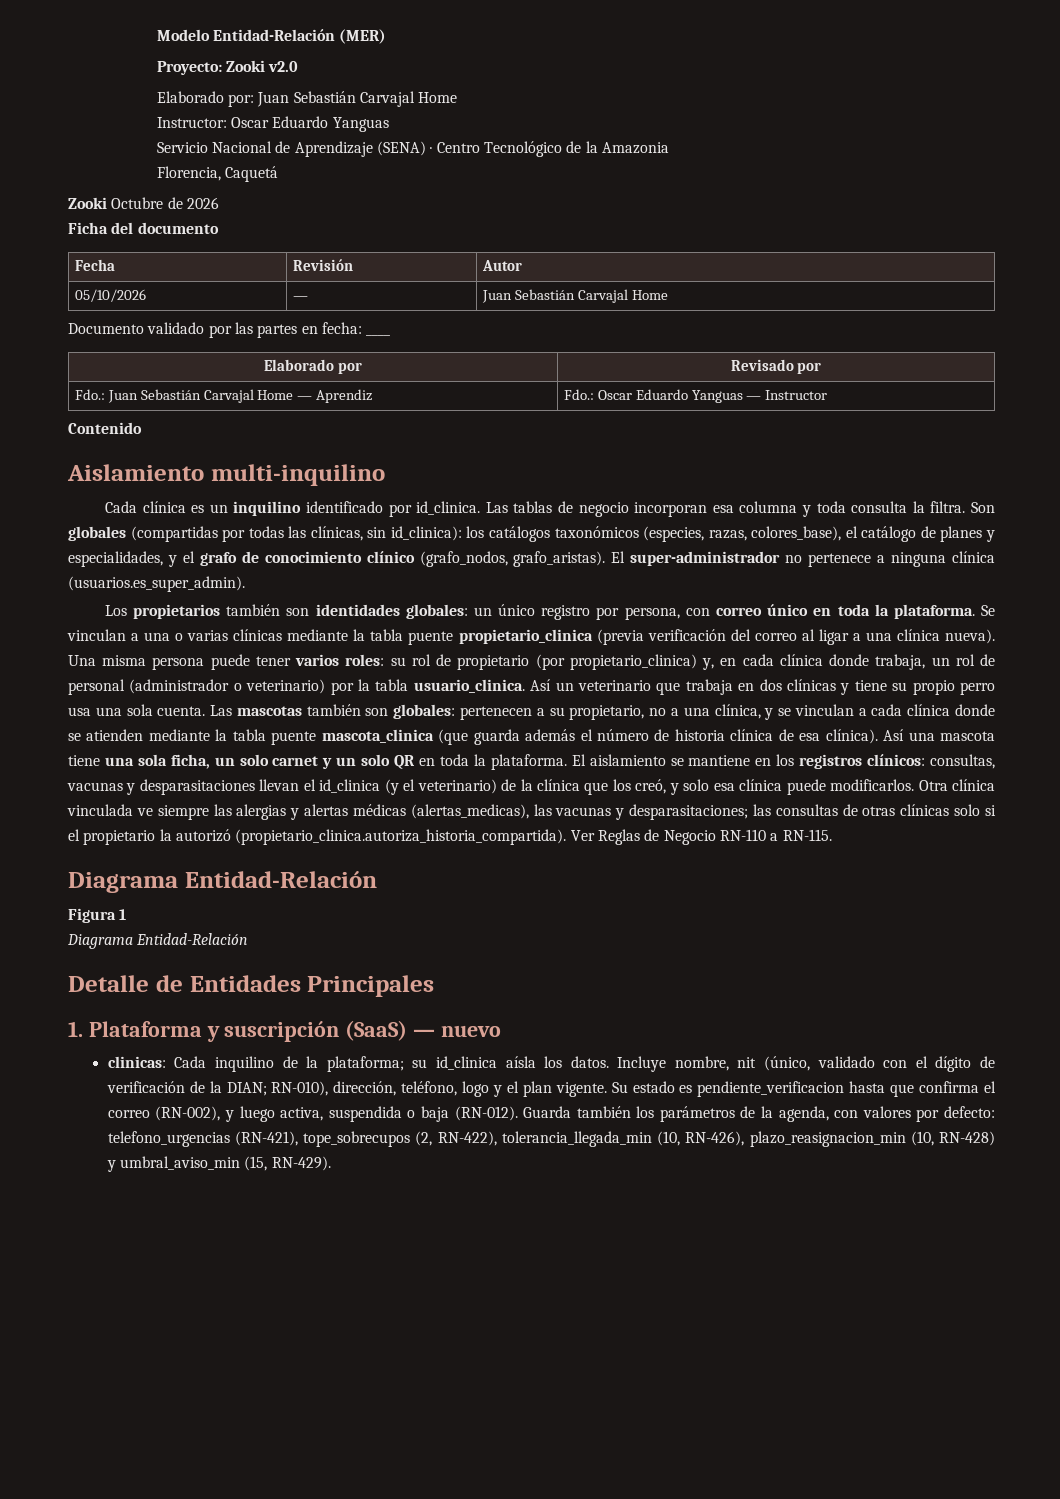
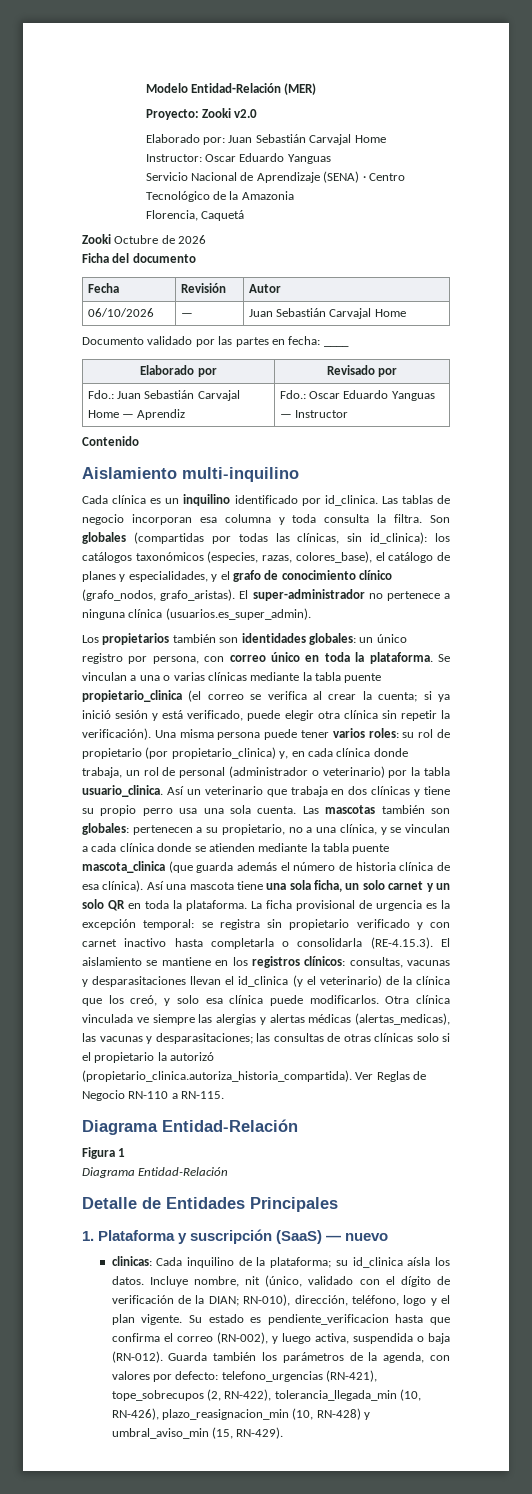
- 05/10/2026 | — | Juan Sebastián Carvajal Home
+ 06/10/2026 | — | Juan Sebastián Carvajal Home
- Se vinculan a una o varias clínicas mediante la tabla puente propietario_clinica (previa verificación del correo al ligar a una clínica nueva).
+ Se vinculan a una o varias clínicas mediante la tabla puente propietario_clinica (el correo se verifica al crear la cuenta; si ya inició sesión y está verificado, puede elegir otra clínica sin repetir la verificación).
- El aislamiento se mantiene en los registros clínicos: consultas, vacunas y desparasitaciones llevan el id_clinica (y el veterinario) de la clínica que los creó, y solo esa clínica puede modificarlos.
+ La ficha provisional de urgencia es la excepción temporal: se registra sin propietario verificado y con carnet inactivo hasta completarla o consolidarla (RE-4.15.3). El aislamiento se mantiene en los registros clínicos: consultas, vacunas y desparasitaciones llevan el id_clinica (y el veterinario) de la clínica que los creó, y solo esa clínica puede modificarlos.

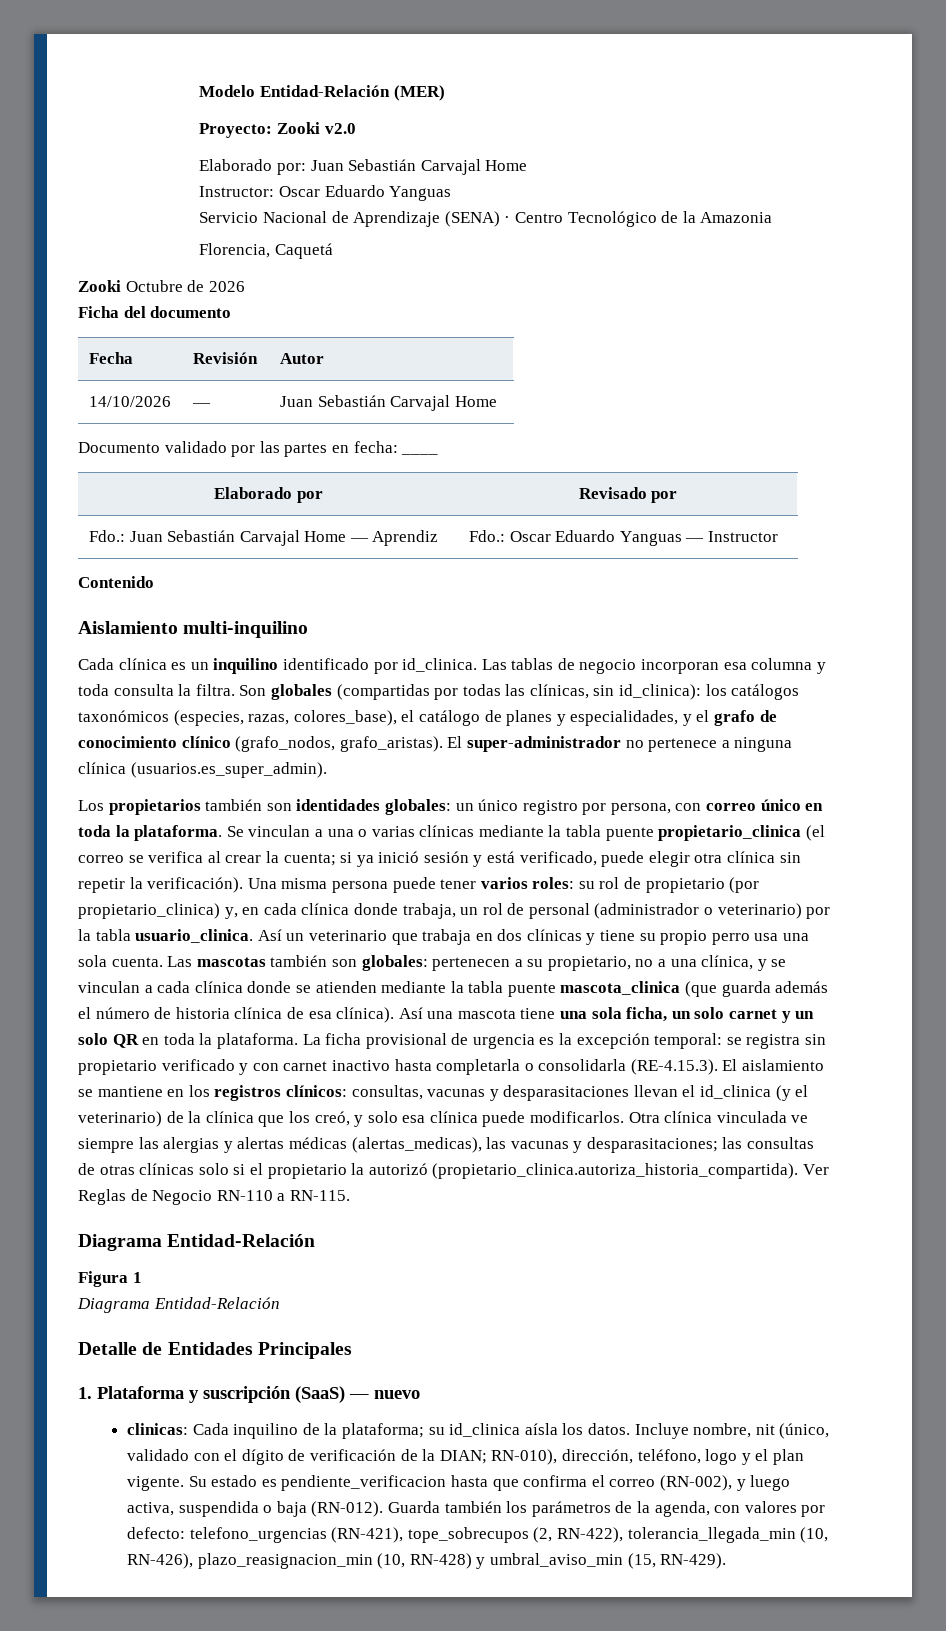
- 06/10/2026 | — | Juan Sebastián Carvajal Home
+ 14/10/2026 | — | Juan Sebastián Carvajal Home

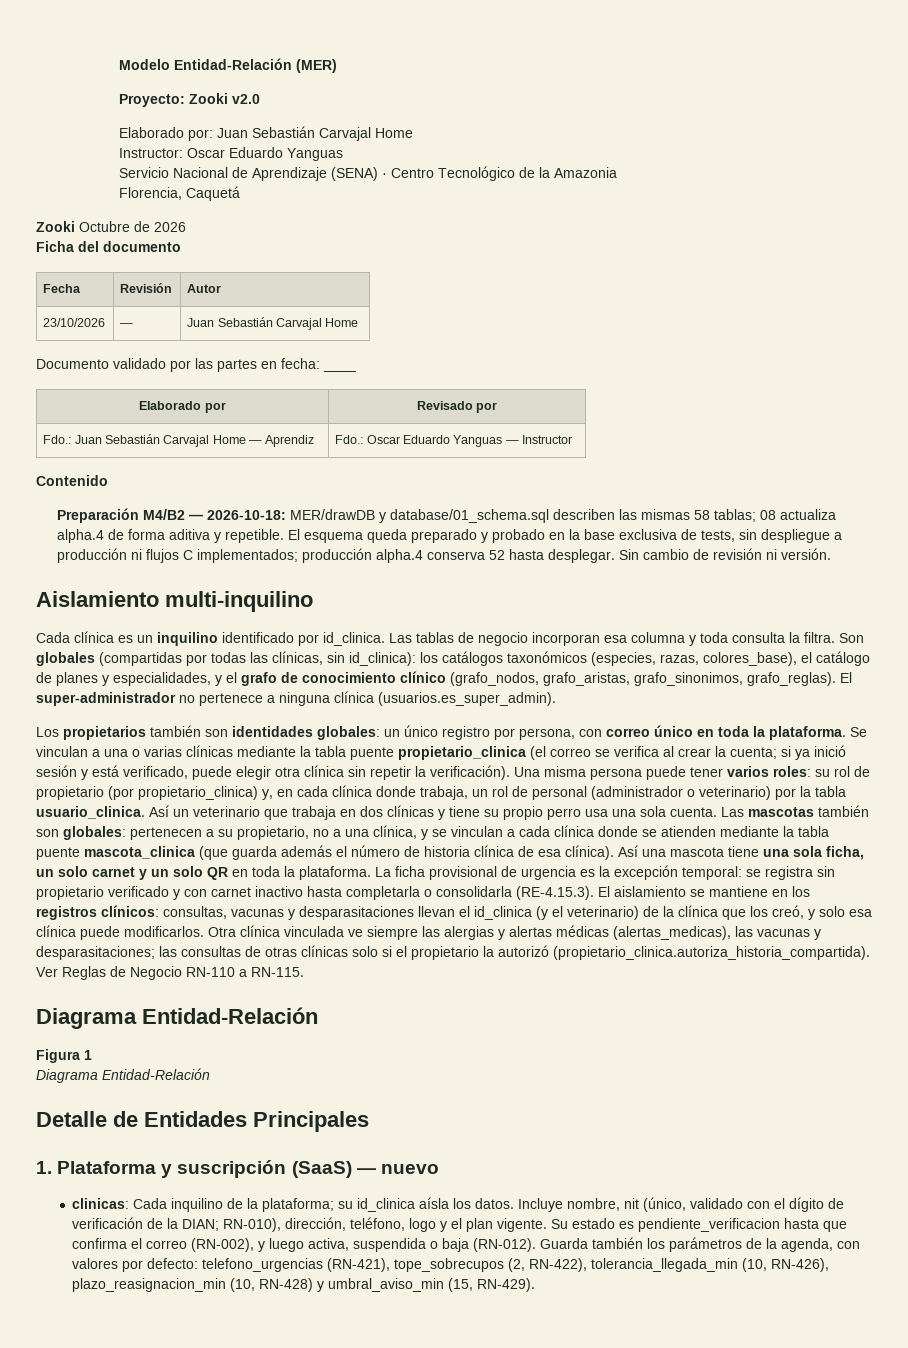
- 14/10/2026 | — | Juan Sebastián Carvajal Home
+ 23/10/2026 | — | Juan Sebastián Carvajal Home
+ Preparación M4/B2 — 2026-10-18: MER/drawDB y database/01_schema.sql describen las mismas 58 tablas; 08 actualiza alpha.4 de forma aditiva y repetible. El esquema queda preparado y probado en la base exclusiva de tests, sin despliegue a producción ni flujos C implementados; producción alpha.4 conserva 52 hasta desplegar. Sin cambio de revisión ni versión.
- Son globales (compartidas por todas las clínicas, sin id_clinica): los catálogos taxonómicos (especies, razas, colores_base), el catálogo de planes y especialidades, y el grafo de conocimiento clínico (grafo_nodos, grafo_aristas).
+ Son globales (compartidas por todas las clínicas, sin id_clinica): los catálogos taxonómicos (especies, razas, colores_base), el catálogo de planes y especialidades, y el grafo de conocimiento clínico (grafo_nodos, grafo_aristas, grafo_sinonimos, grafo_reglas).

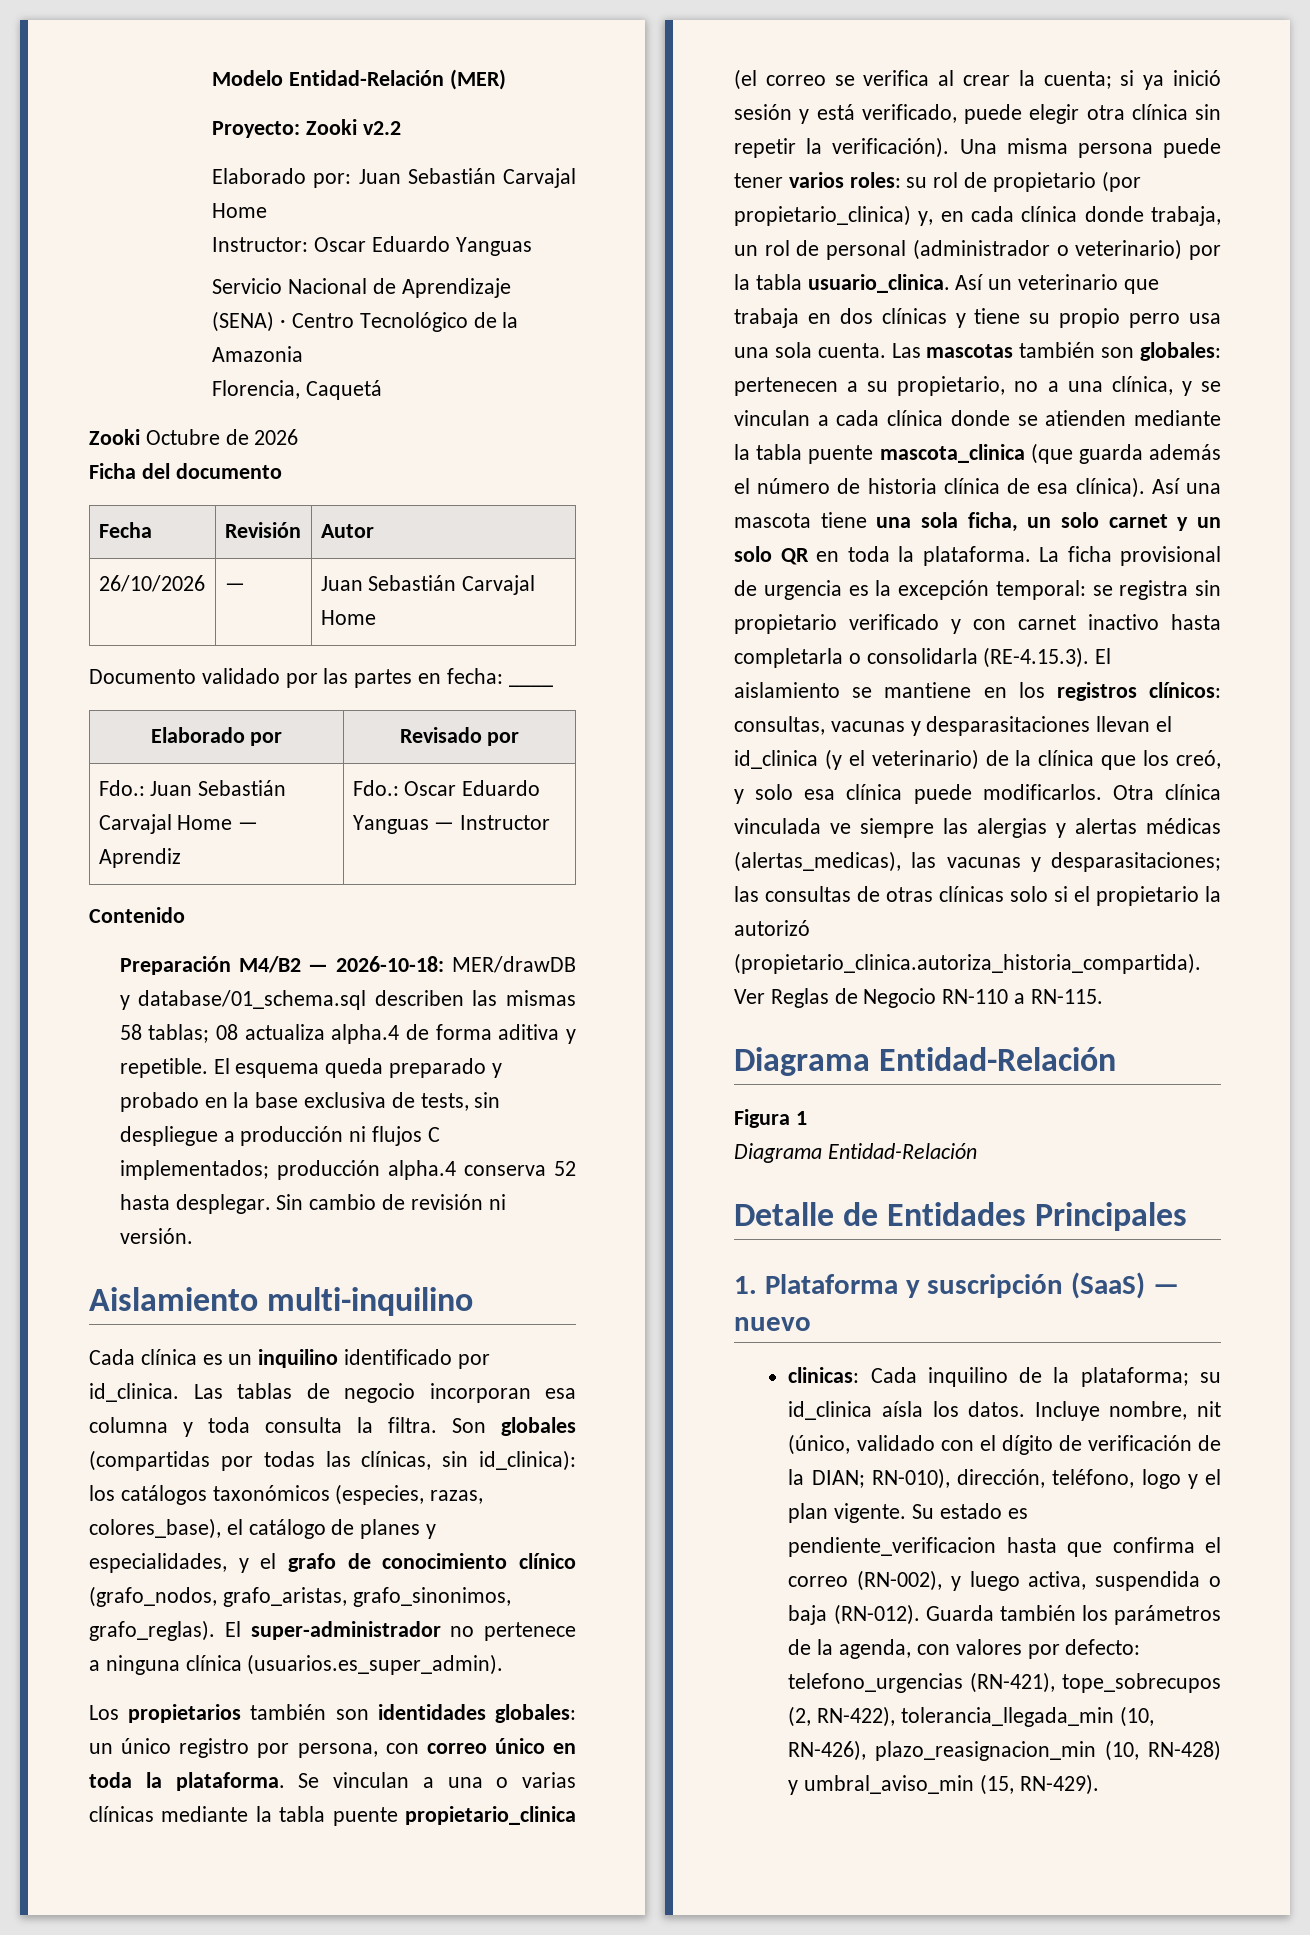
- Proyecto: Zooki v2.0
+ Proyecto: Zooki v2.2
- 23/10/2026 | — | Juan Sebastián Carvajal Home
+ 26/10/2026 | — | Juan Sebastián Carvajal Home

